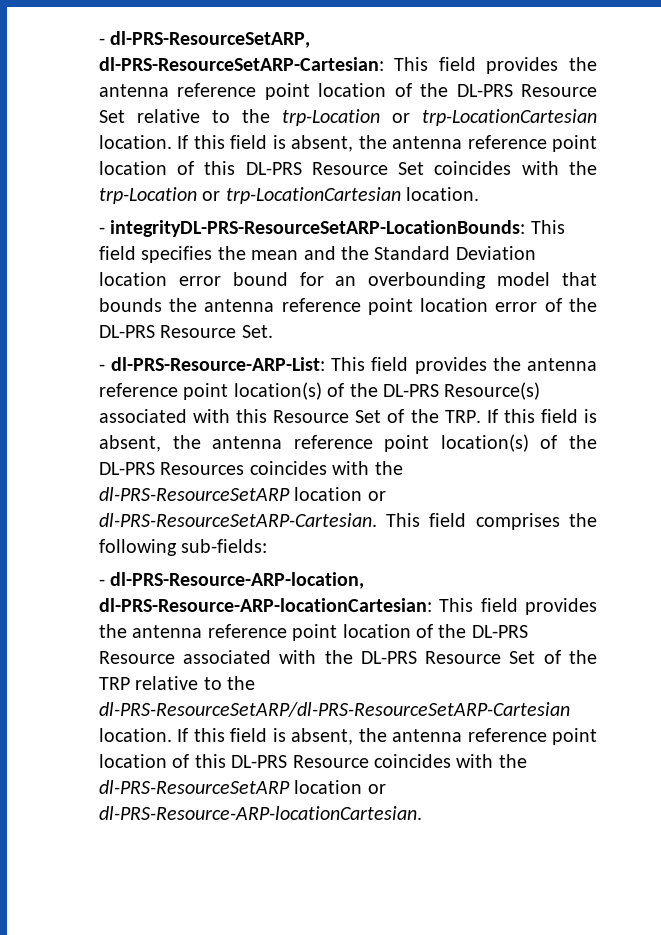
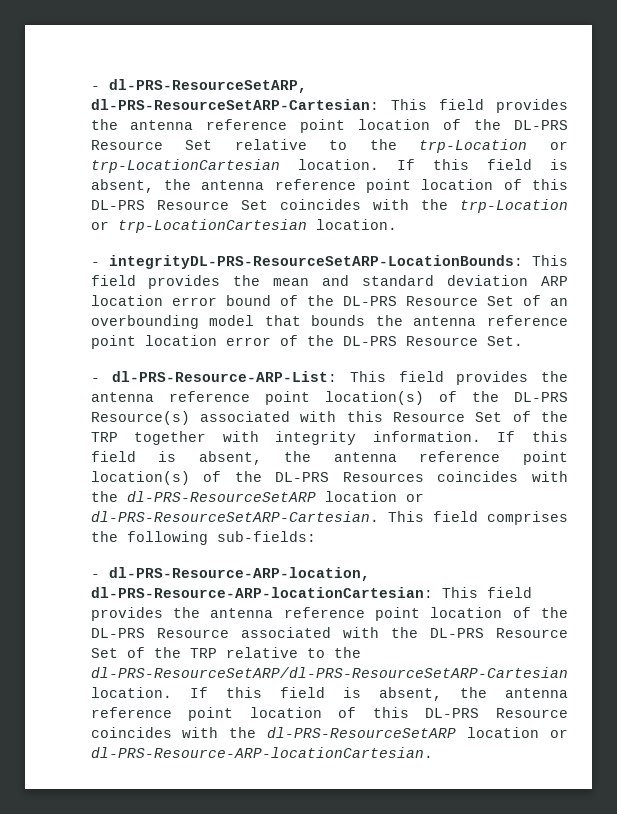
- - integrityDL-PRS-ResourceSetARP-LocationBounds: This field specifies the mean and the Standard Deviation location error bound for an overbounding model that bounds the antenna reference point location error of the DL-PRS Resource Set.
+ - integrityDL-PRS-ResourceSetARP-LocationBounds: This field provides the mean and standard deviation ARP location error bound of the DL-PRS Resource Set of an overbounding model that bounds the antenna reference point location error of the DL-PRS Resource Set.
- - dl-PRS-Resource-ARP-List: This field provides the antenna reference point location(s) of the DL-PRS Resource(s) associated with this Resource Set of the TRP. If this field is absent, the antenna reference point location(s) of the DL-PRS Resources coincides with the dl-PRS-ResourceSetARP location or dl-PRS-ResourceSetARP-Cartesian.
+ - dl-PRS-Resource-ARP-List: This field provides the antenna reference point location(s) of the DL-PRS Resource(s) associated with this Resource Set of the TRP together with integrity information. If this field is absent, the antenna reference point location(s) of the DL-PRS Resources coincides with the dl-PRS-ResourceSetARP location or dl-PRS-ResourceSetARP-Cartesian.

